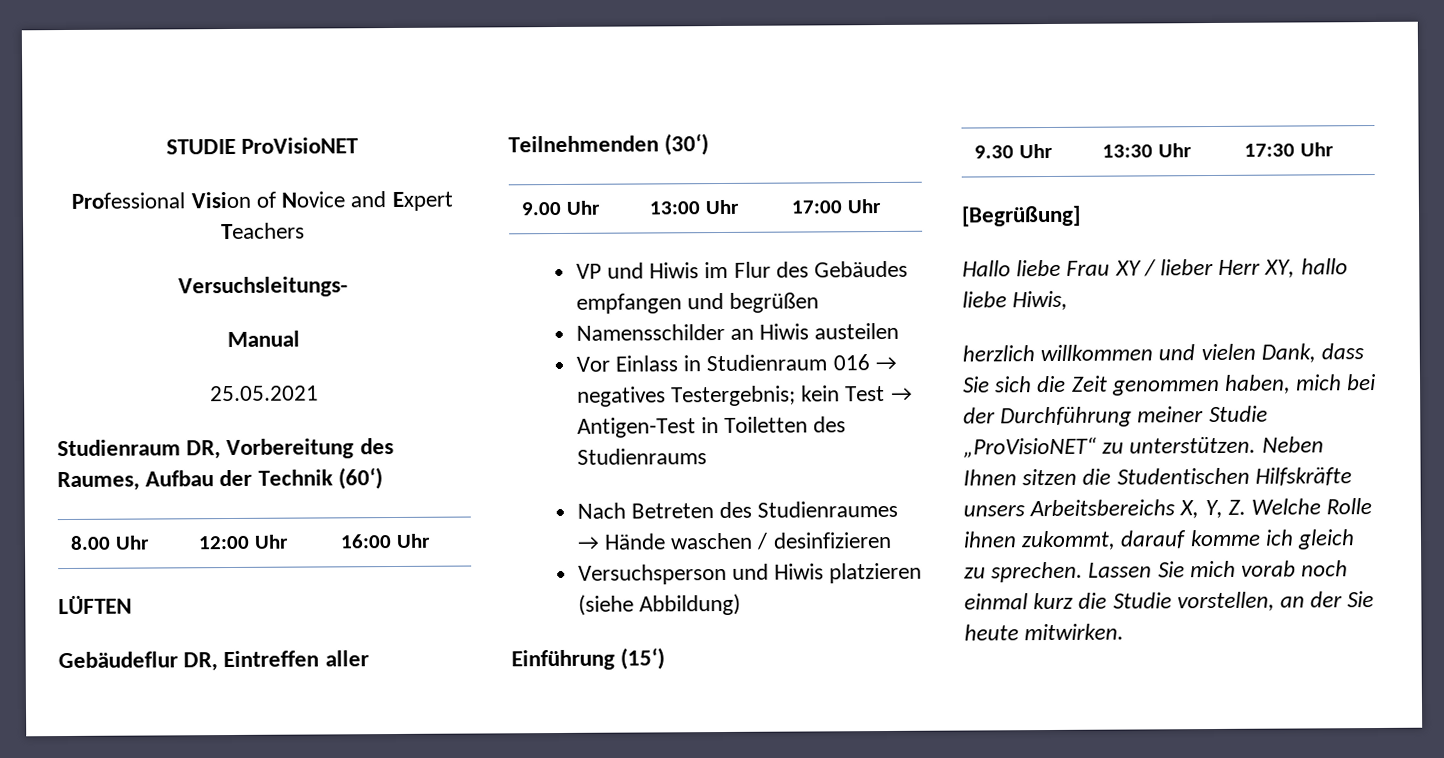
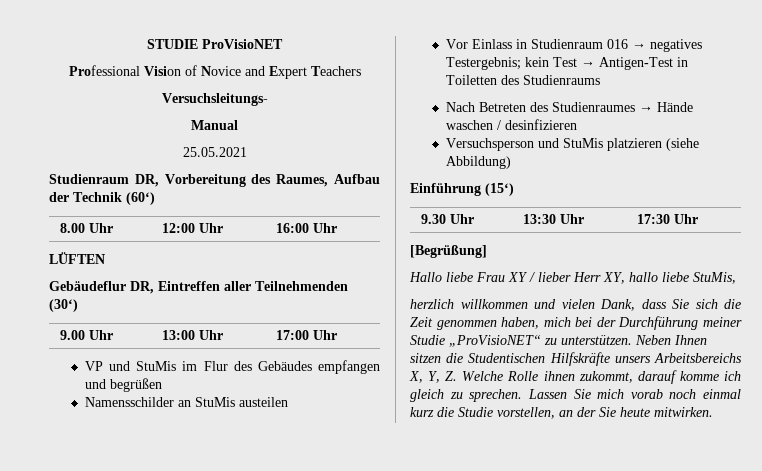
- VP und Hiwis im Flur des Gebäudes empfangen und begrüßen
+ VP und StuMis im Flur des Gebäudes empfangen und begrüßen
- Namensschilder an Hiwis austeilen
+ Namensschilder an StuMis austeilen
- Versuchsperson und Hiwis platzieren (siehe Abbildung)
+ Versuchsperson und StuMis platzieren (siehe Abbildung)
- Hallo liebe Frau XY / lieber Herr XY, hallo liebe Hiwis,
+ Hallo liebe Frau XY / lieber Herr XY, hallo liebe StuMis,

